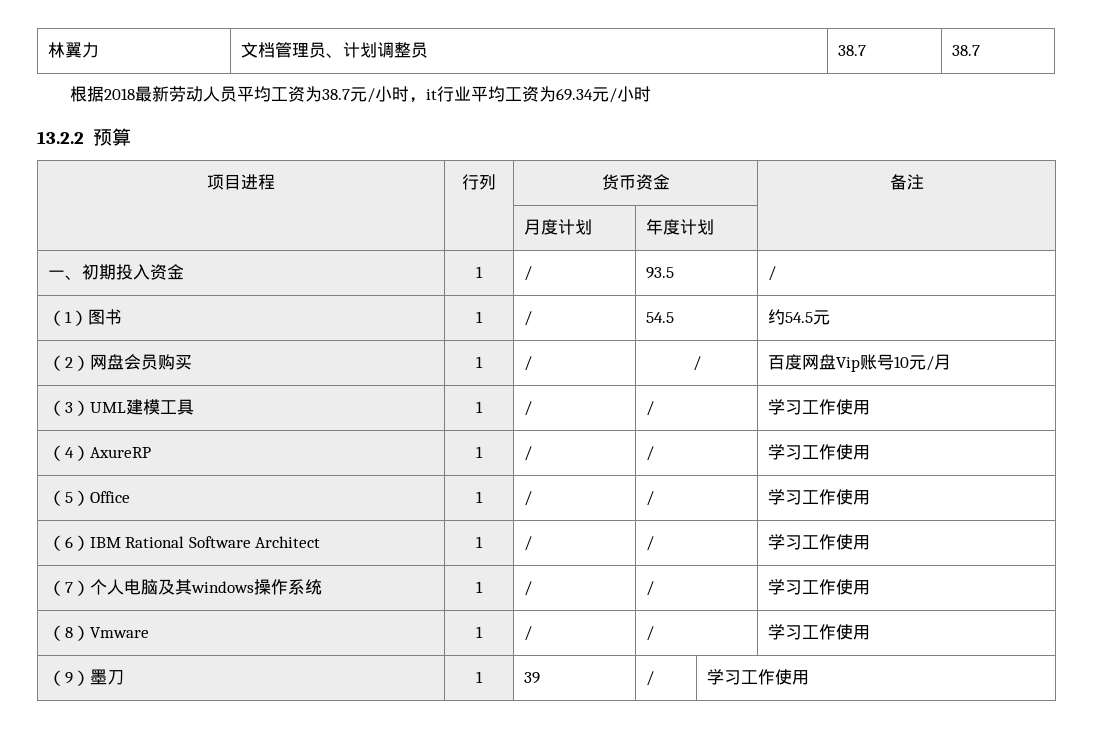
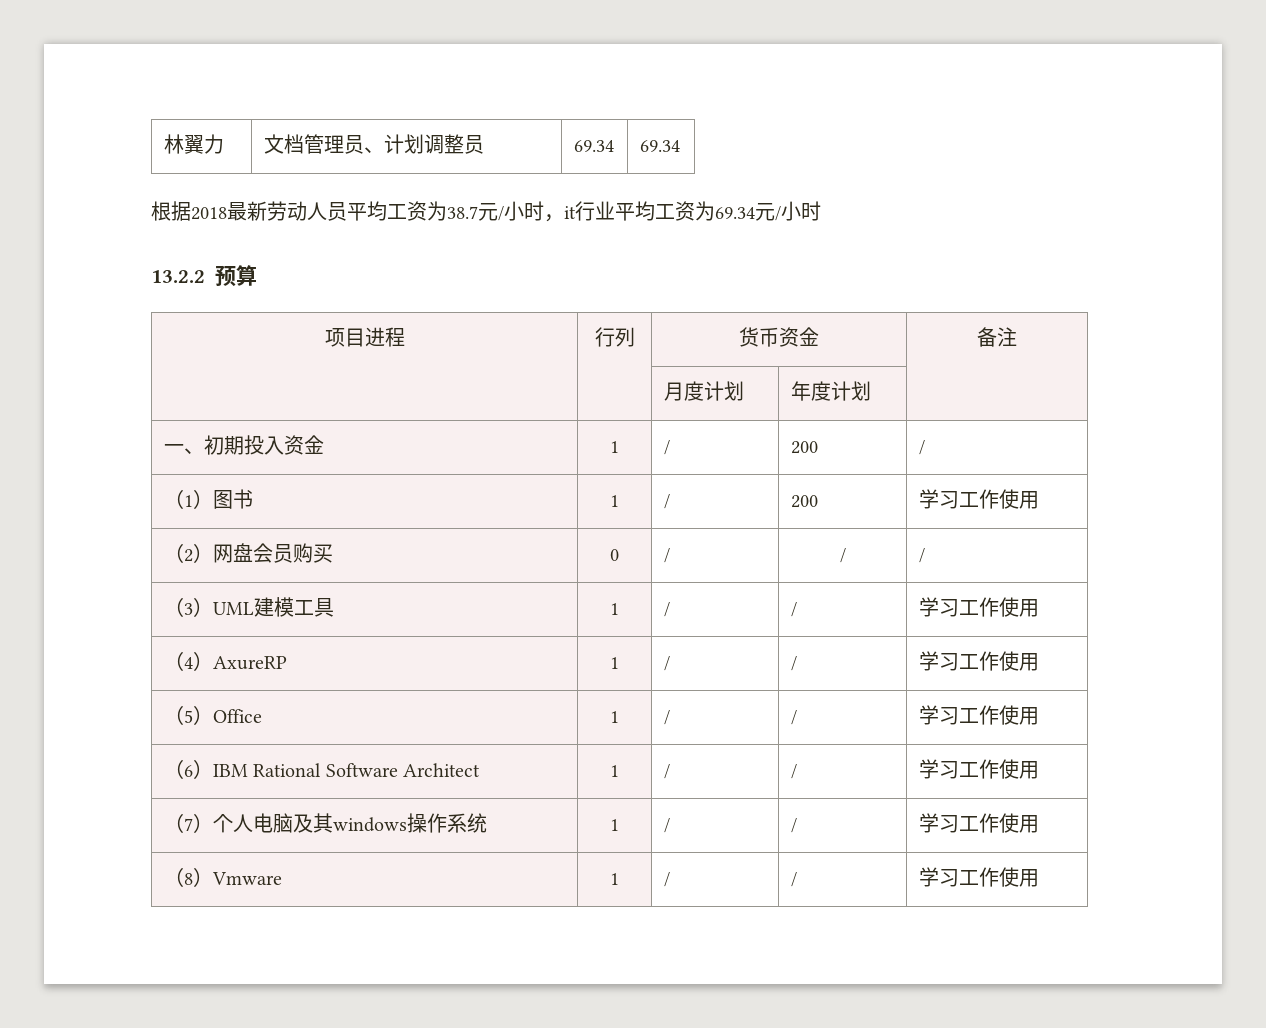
- 林翼力 | 文档管理员、计划调整员 | 38.7 | 38.7
+ 林翼力 | 文档管理员、计划调整员 | 69.34 | 69.34
- 一、初期投入资金 | 1 | / | 93.5 | /
+ 一、初期投入资金 | 1 | / | 200 | /
- （1）图书 | 1 | / | 54.5 | 约54.5元
+ （1）图书 | 1 | / | 200 | 学习工作使用
- （2）网盘会员购买 | 1 | / | / | 百度网盘Vip账号10元/月
+ （2）网盘会员购买 | 0 | / | / | /
- （9）墨刀 | 1 | 39 | / | 学习工作使用

